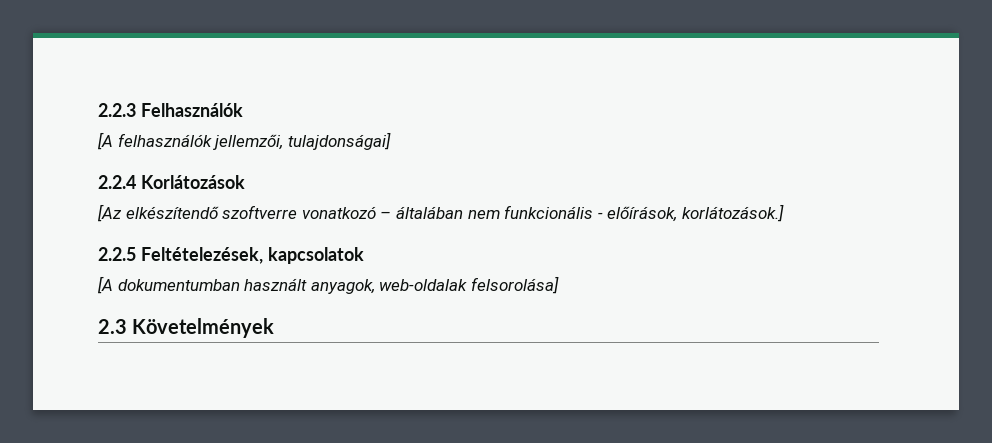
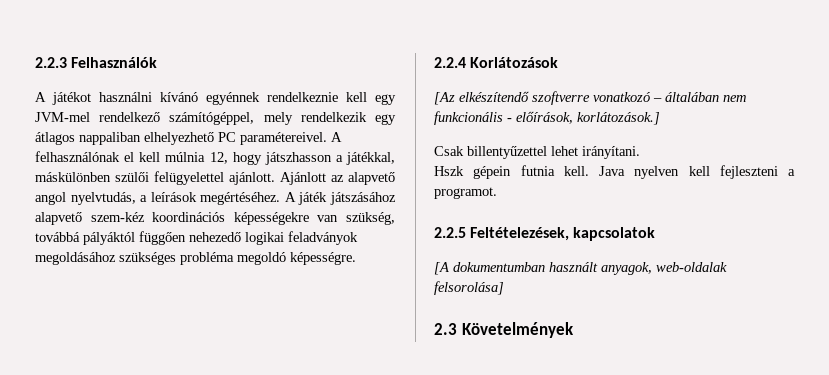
- [A felhasználók jellemzői, tulajdonságai]
+ A játékot használni kívánó egyénnek rendelkeznie kell egy JVM-mel rendelkező számítógéppel, mely rendelkezik egy átlagos nappaliban elhelyezhető PC paramétereivel. A felhasználónak el kell múlnia 12, hogy játszhasson a játékkal, máskülönben szülői felügyelettel ajánlott. Ajánlott az alapvető angol nyelvtudás, a leírások megértéséhez. A játék játszásához alapvető szem-kéz koordinációs képességekre van szükség, továbbá pályáktól függően nehezedő logikai feladványok megoldásához szükséges probléma megoldó képességre.
+ Csak billentyűzettel lehet irányítani.
+ Hszk gépein futnia kell. Java nyelven kell fejleszteni a programot.

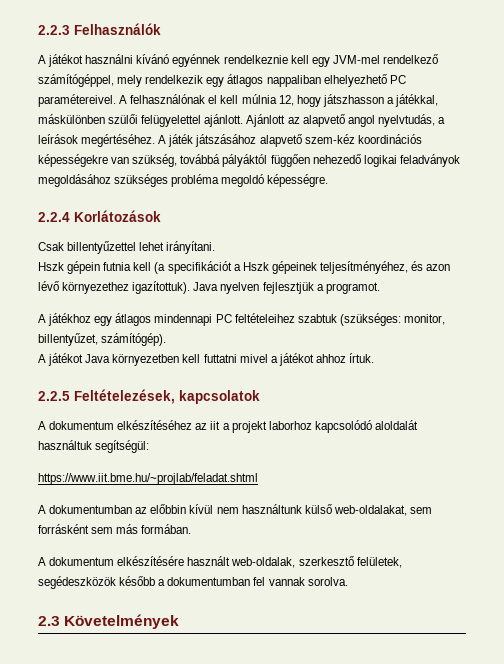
- [Az elkészítendő szoftverre vonatkozó – általában nem funkcionális - előírások, korlátozások.]
- Hszk gépein futnia kell. Java nyelven kell fejleszteni a programot.
+ Hszk gépein futnia kell (a specifikációt a Hszk gépeinek teljesítményéhez, és azon lévő környezethez igazítottuk). Java nyelven fejlesztjük a programot.
+ A játékhoz egy átlagos mindennapi PC feltételeihez szabtuk (szükséges: monitor, billentyűzet, számítógép).
+ A játékot Java környezetben kell futtatni mivel a játékot ahhoz írtuk.
  2.2.5 Feltételezések, kapcsolatok
- [A dokumentumban használt anyagok, web-oldalak felsorolása]
+ A dokumentum elkészítéséhez az iit a projekt laborhoz kapcsolódó aloldalát használtuk segítségül:
+ https://www.iit.bme.hu/~projlab/feladat.shtml
+ A dokumentumban az előbbin kívül nem használtunk külső web-oldalakat, sem forrásként sem más formában.
+ A dokumentum elkészítésére használt web-oldalak, szerkesztő felületek, segédeszközök később a dokumentumban fel vannak sorolva.

